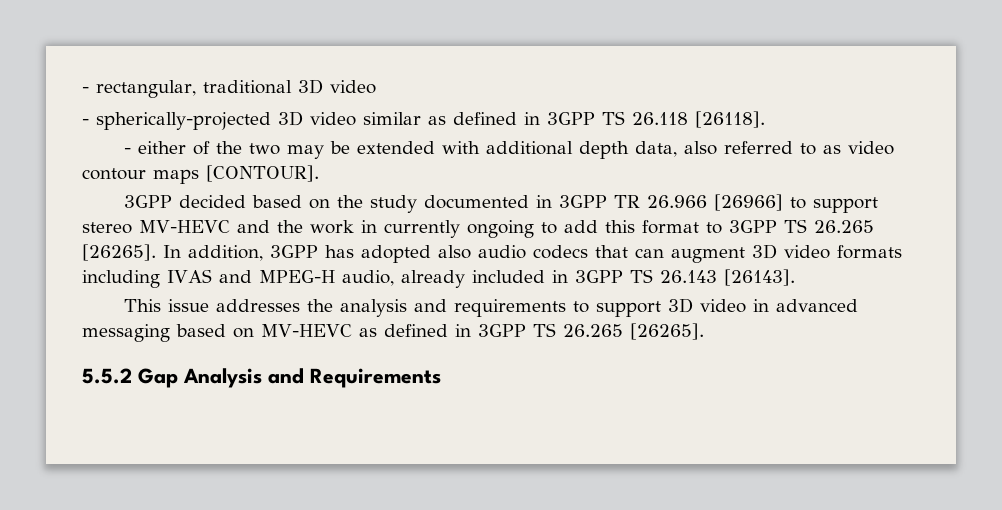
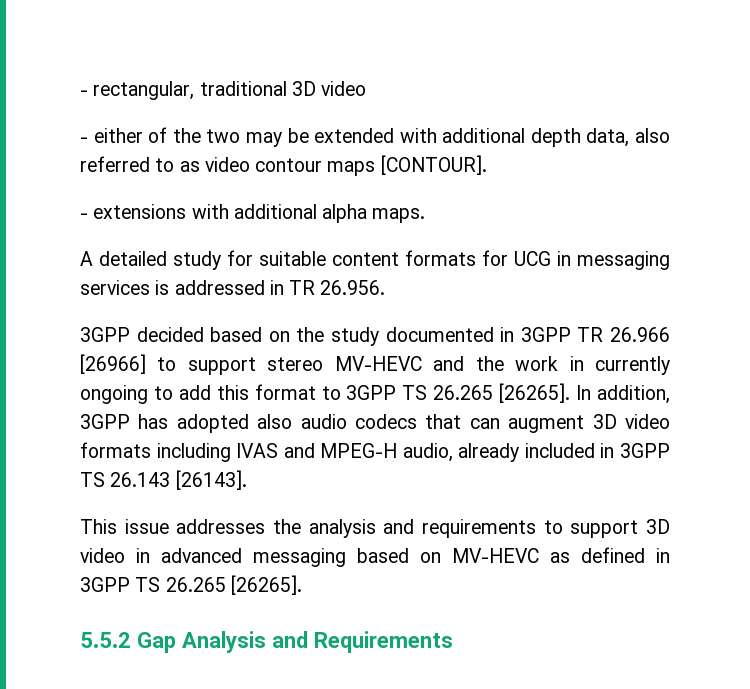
- - spherically-projected 3D video similar as defined in 3GPP TS 26.118 [26118].
+ - extensions with additional alpha maps.
+ A detailed study for suitable content formats for UCG in messaging services is addressed in TR 26.956.

